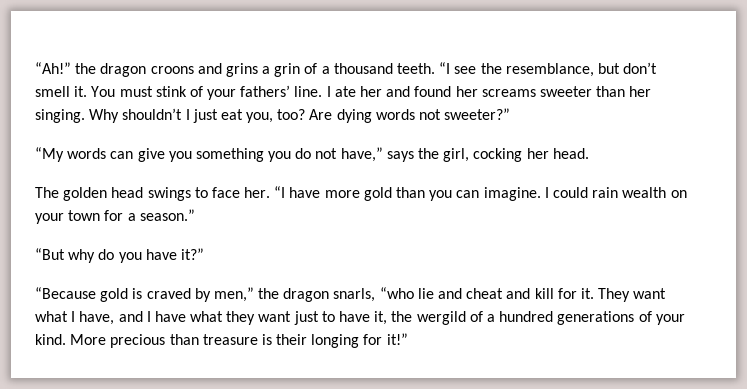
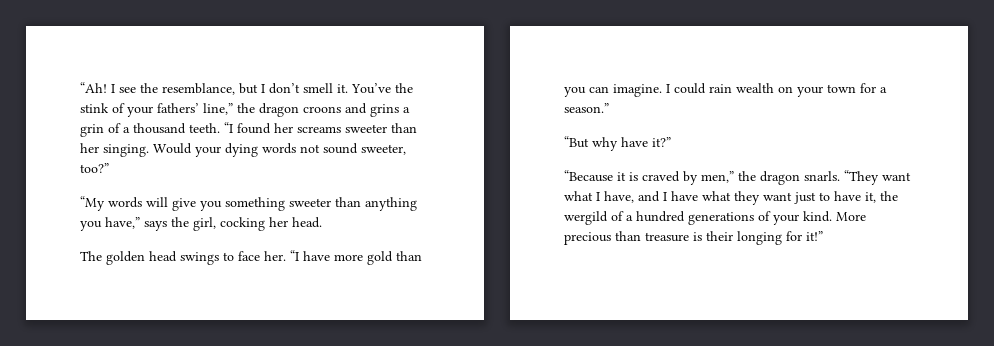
- “Ah!” the dragon croons and grins a grin of a thousand teeth.
+ “Ah! I see the resemblance, but I don’t smell it. You’ve the stink of your fathers’ line,” the dragon croons and grins a grin of a thousand teeth.
- “I see the resemblance, but don’t smell it. You must stink of your fathers’ line. I ate her and found her screams sweeter than her singing.
+ “I found her screams sweeter than her singing.
- Why shouldn’t I just eat you, too? Are dying words not sweeter?”
+ Would your dying words not sound sweeter, too?”
- “My words can give you something you do not have,” says the girl, cocking her head.
+ “My words will give you something sweeter than anything you have,” says the girl, cocking her head.
- “But why do you have it?”
+ “But why have it?”
- “Because gold is craved by men,” the dragon snarls, “who lie and cheat and kill for it. They want what I have, and I have what they want just to have it, the wergild of a hundred generations of your kind.
+ “Because it is craved by men,” the dragon snarls. “They want what I have, and I have what they want just to have it, the wergild of a hundred generations of your kind.

